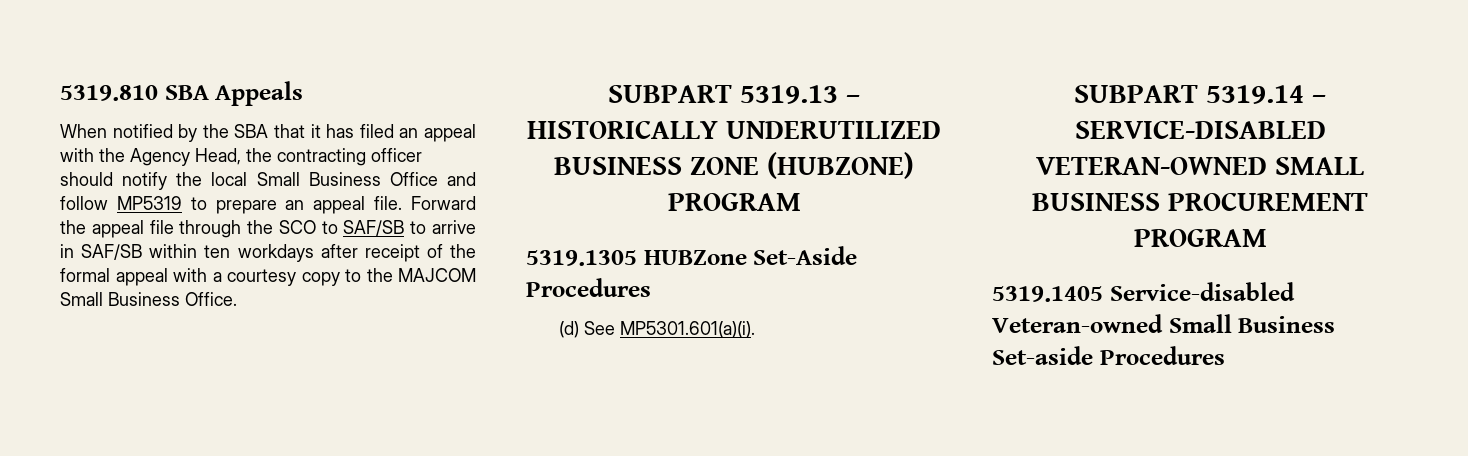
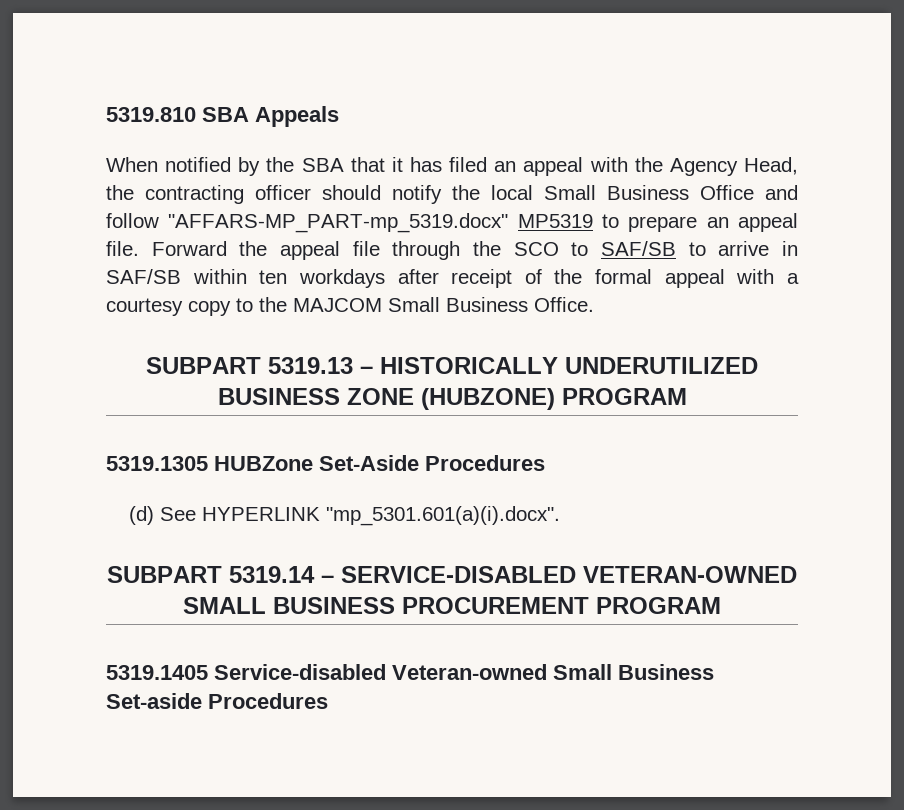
- When notified by the SBA that it has filed an appeal with the Agency Head, the contracting officer should notify the local Small Business Office and follow MP5319 to prepare an appeal file.
+ When notified by the SBA that it has filed an appeal with the Agency Head, the contracting officer should notify the local Small Business Office and follow "AFFARS-MP_PART-mp_5319.docx" MP5319 to prepare an appeal file.
- (d) See MP5301.601(a)(i).
+ (d) See HYPERLINK "mp_5301.601(a)(i).docx".

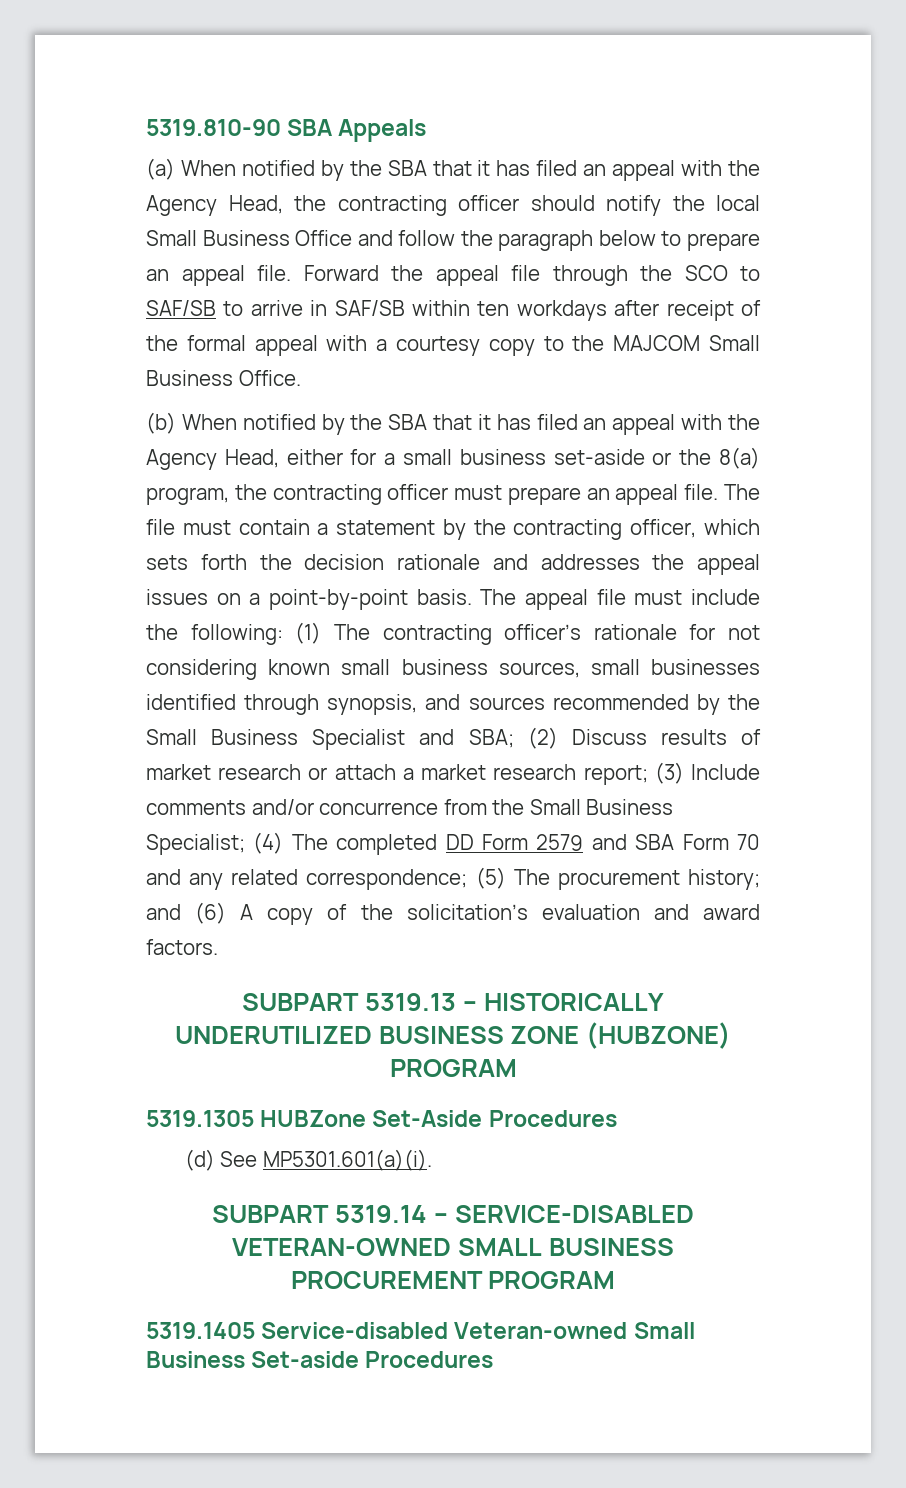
- 5319.810 SBA Appeals
+ 5319.810-90 SBA Appeals
- When notified by the SBA that it has filed an appeal with the Agency Head, the contracting officer should notify the local Small Business Office and follow "AFFARS-MP_PART-mp_5319.docx" MP5319 to prepare an appeal file.
+ (a) When notified by the SBA that it has filed an appeal with the Agency Head, the contracting officer should notify the local Small Business Office and follow the paragraph below to prepare an appeal file.
+ (b) When notified by the SBA that it has filed an appeal with the Agency Head, either for a small business set-aside or the 8(a) program, the contracting officer must prepare an appeal file. The file must contain a statement by the contracting officer, which sets forth the decision rationale and addresses the appeal issues on a point-by-point basis. The appeal file must include the following: (1) The contracting officer’s rationale for not considering known small business sources, small businesses identified through synopsis, and sources recommended by the Small Business Specialist and SBA; (2) Discuss results of market research or attach a market research report; (3) Include comments and/or concurrence from the Small Business Specialist; (4) The completed DD Form 2579 and SBA Form 70 and any related correspondence; (5) The procurement history; and (6) A copy of the solicitation’s evaluation and award factors.
- (d) See HYPERLINK "mp_5301.601(a)(i).docx".
+ (d) See MP5301.601(a)(i).

